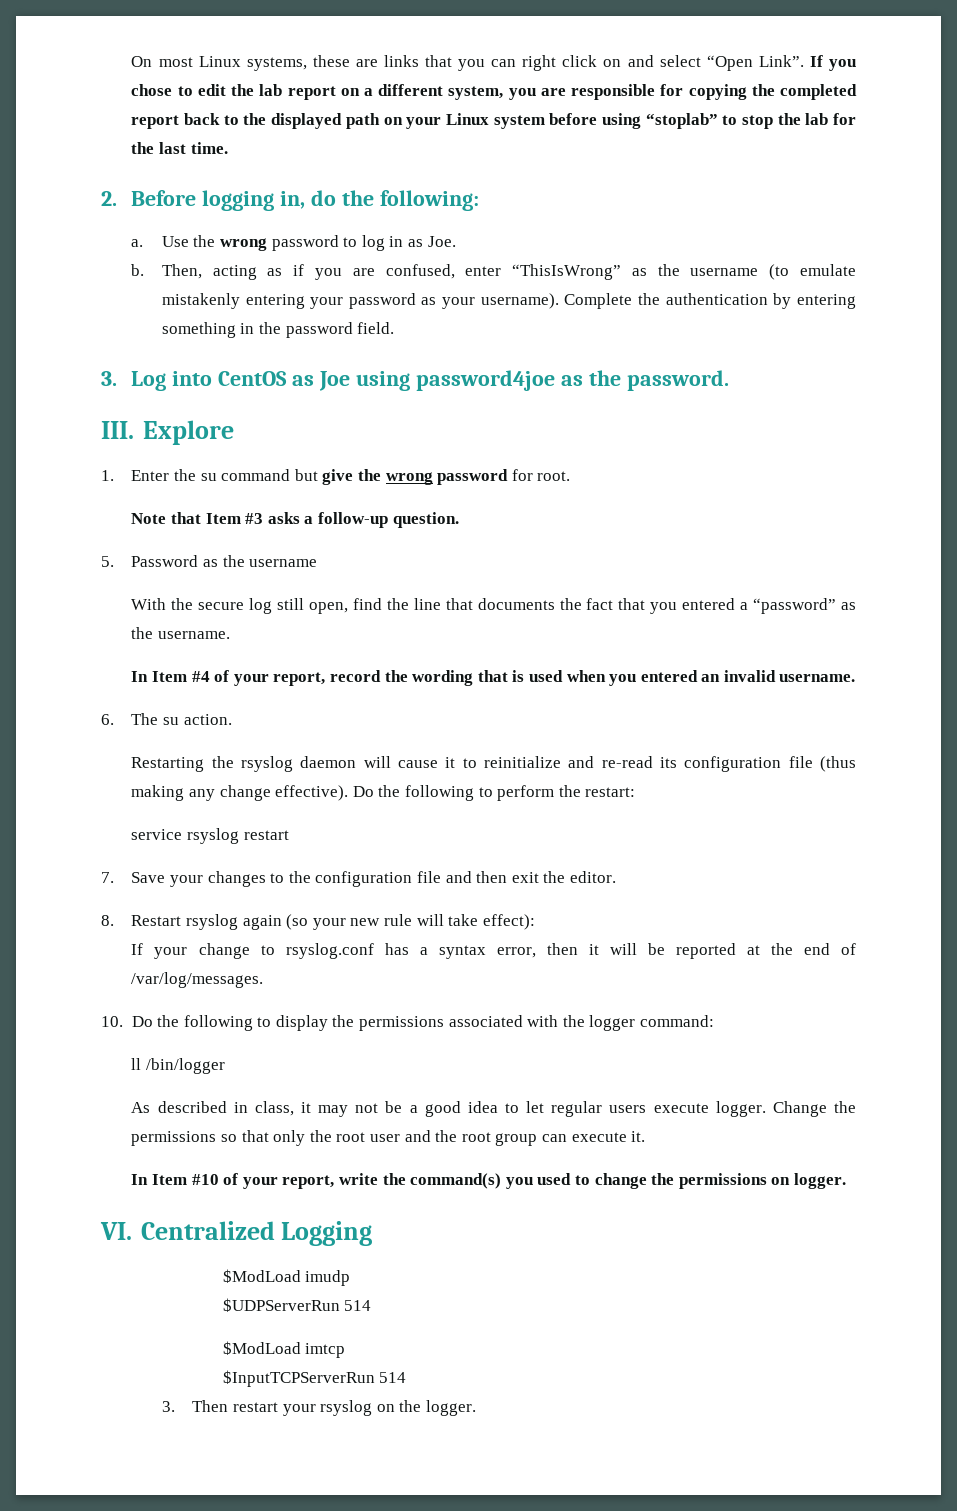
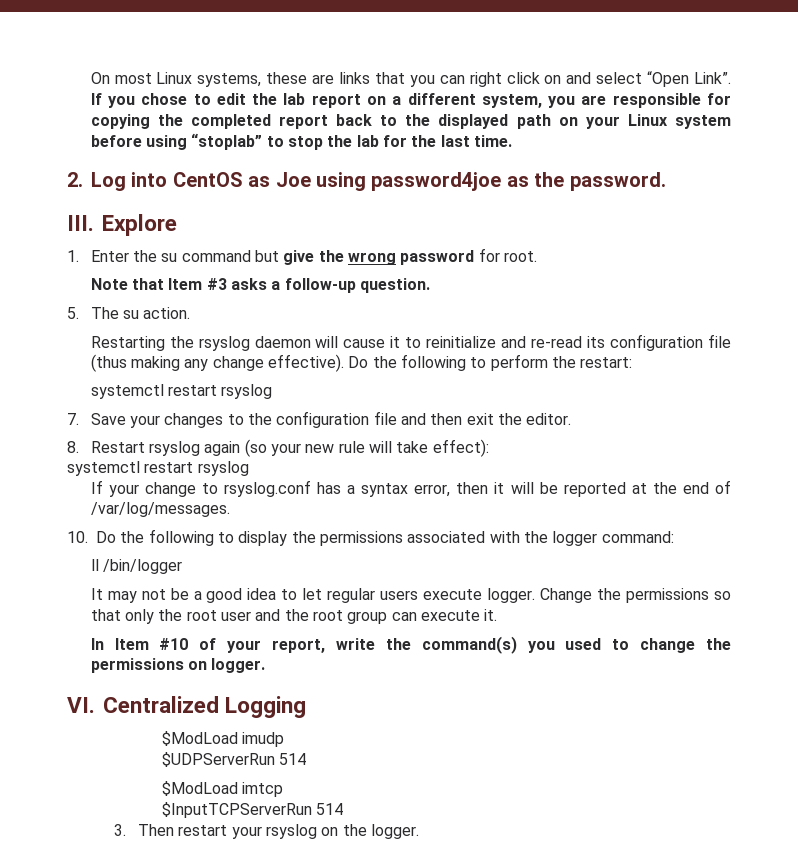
- 2. Before logging in, do the following:
- a. Use the wrong password to log in as Joe.
- b. Then, acting as if you are confused, enter “ThisIsWrong” as the username (to emulate mistakenly entering your password as your username). Complete the authentication by entering something in the password field.
- 3. Log into CentOS as Joe using password4joe as the password.
+ 2. Log into CentOS as Joe using password4joe as the password.
- 5. Password as the username
- With the secure log still open, find the line that documents the fact that you entered a “password” as the username.
- In Item #4 of your report, record the wording that is used when you entered an invalid username.
- 6. The su action.
+ 5. The su action.
  Do the following to perform the restart:
- service rsyslog restart
+ systemctl restart rsyslog
  8. Restart rsyslog again (so your new rule will take effect):
+ systemctl restart rsyslog
- As described in class, it may not be a good idea to let regular users execute logger.
+ It may not be a good idea to let regular users execute logger.

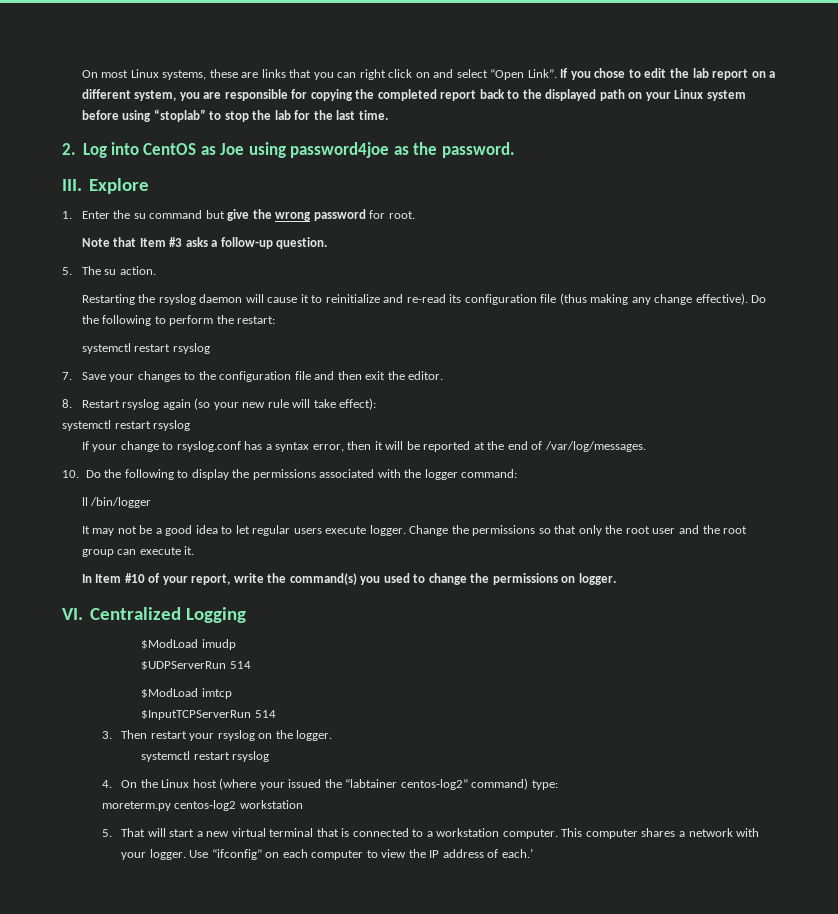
  3. Then restart your rsyslog on the logger.
+ systemctl restart rsyslog
+ 4. On the Linux host (where your issued the “labtainer centos-log2” command) type:
+ moreterm.py centos-log2 workstation
+ 5. That will start a new virtual terminal that is connected to a workstation computer. This computer shares a network with your logger. Use “ifconfig” on each computer to view the IP address of each.’

